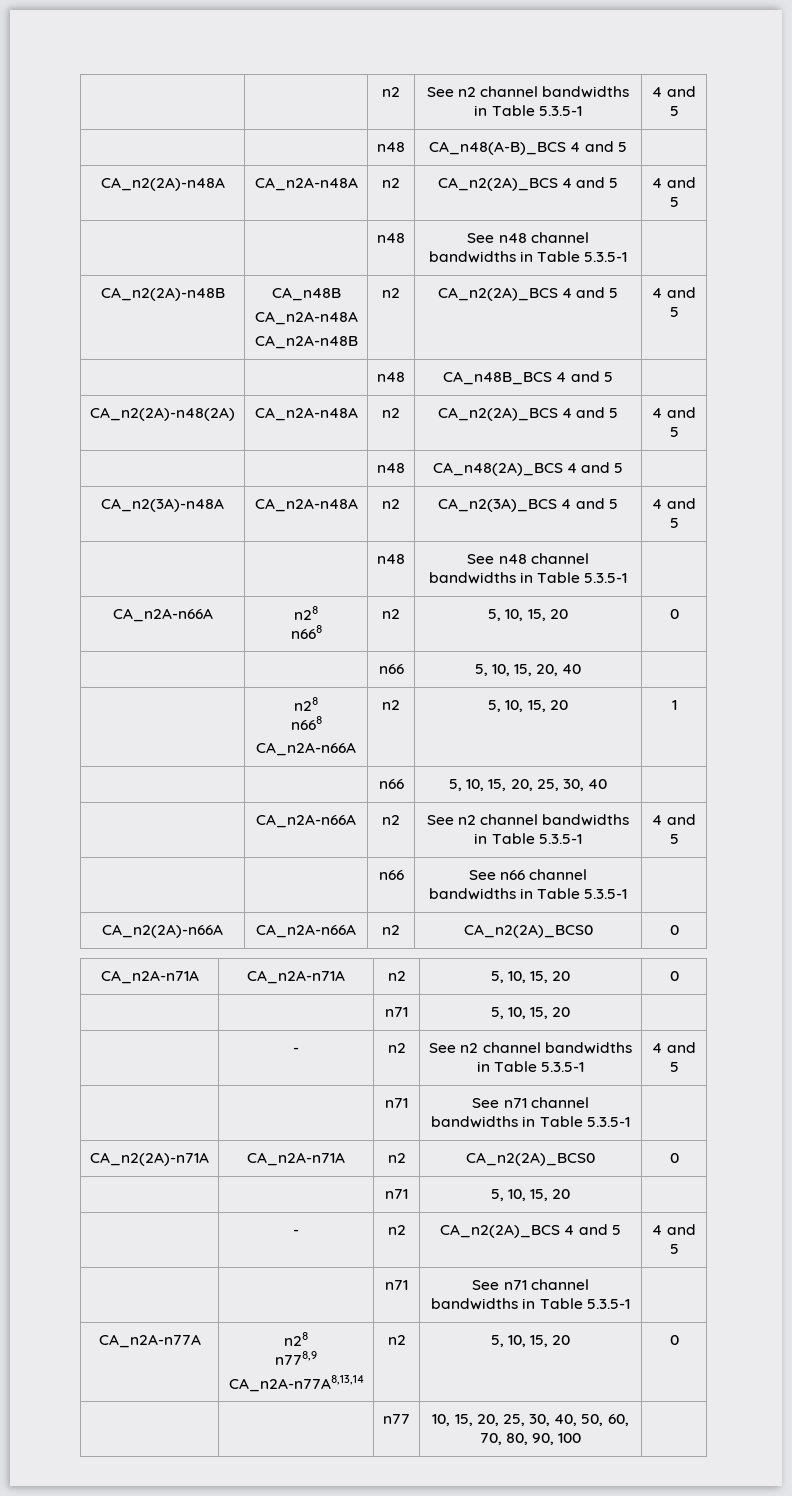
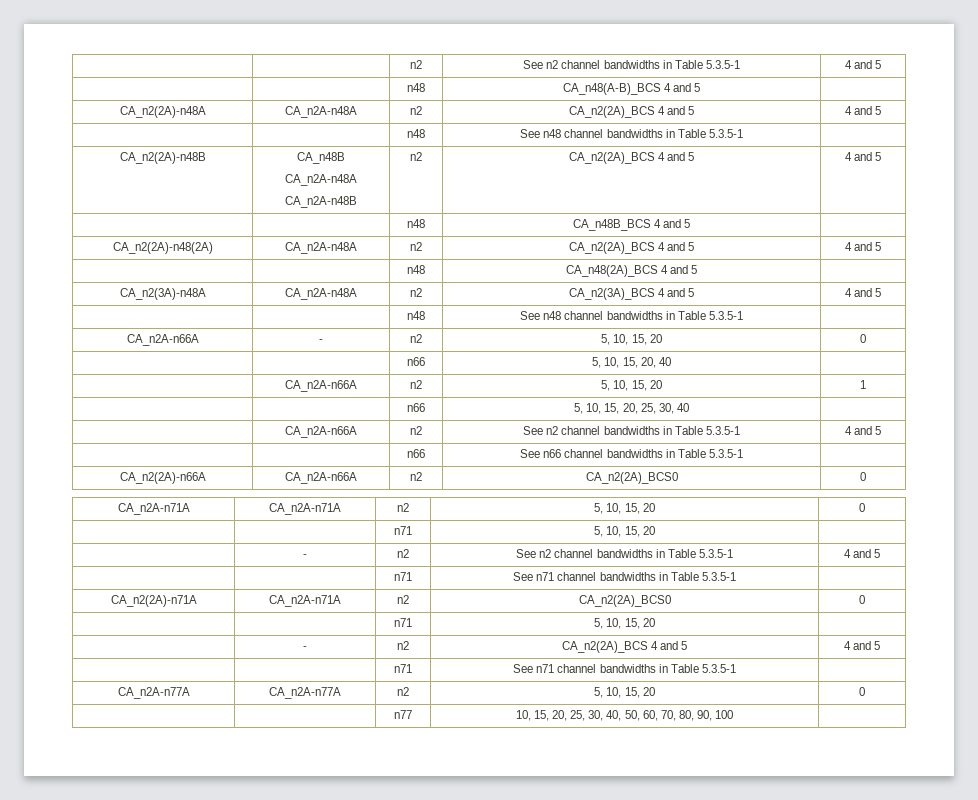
- CA_n2A-n66A | n28
- n668 | n2 | 5, 10, 15, 20 | 0
+ CA_n2A-n66A | - | n2 | 5, 10, 15, 20 | 0
  | | n66 | 5, 10, 15, 20, 40 |
- | n28
- n668
- CA_n2A-n66A | n2 | 5, 10, 15, 20 | 1
+ | CA_n2A-n66A | n2 | 5, 10, 15, 20 | 1
- CA_n2A-n77A | n28
- n778,9
- CA_n2A-n77A8,13,14 | n2 | 5, 10, 15, 20 | 0
+ CA_n2A-n77A | CA_n2A-n77A | n2 | 5, 10, 15, 20 | 0

